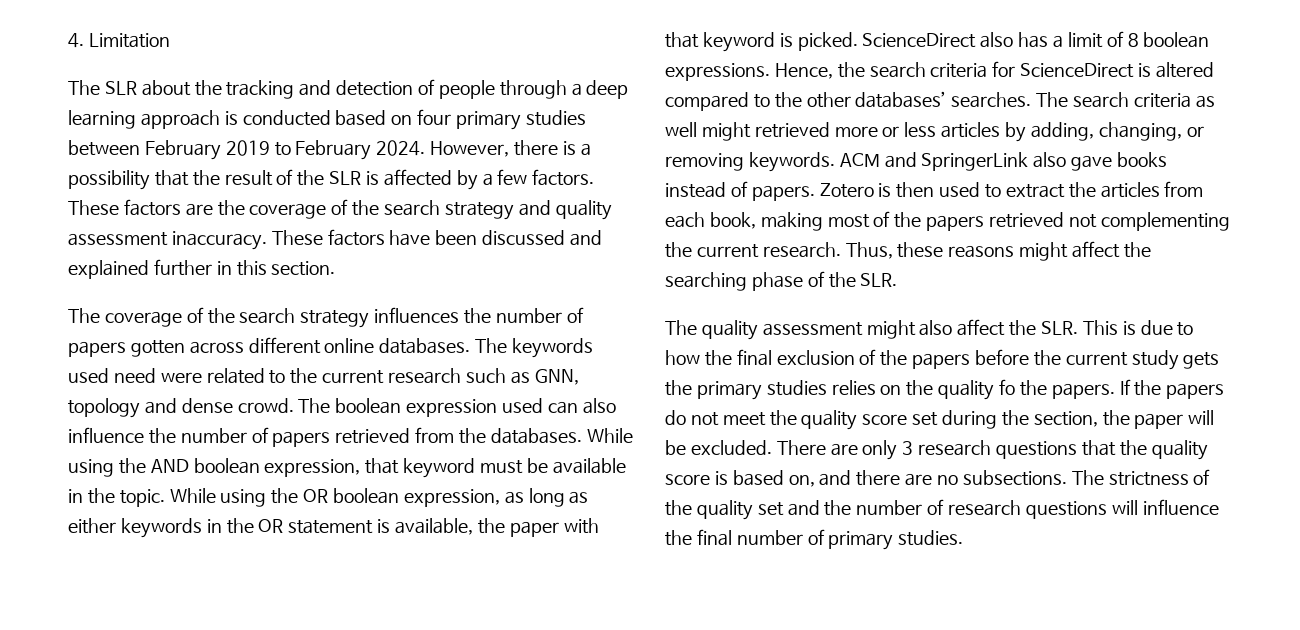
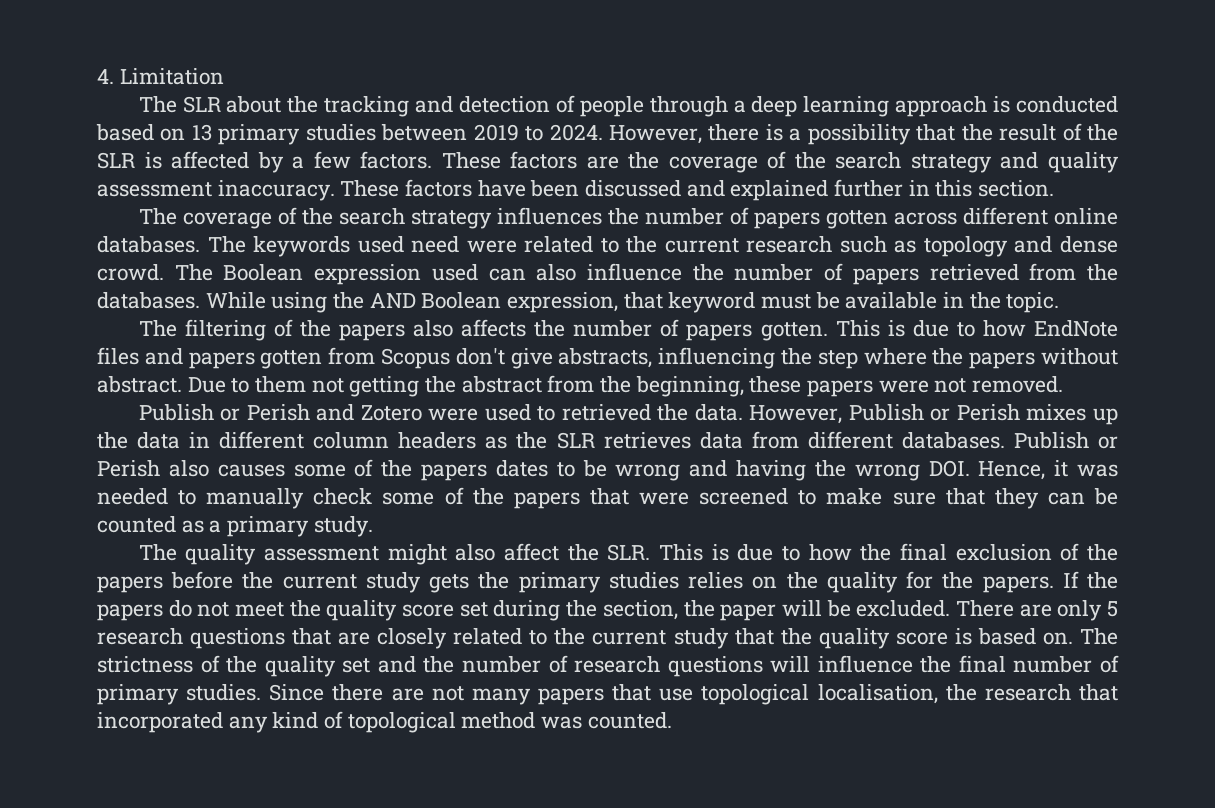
- The SLR about the tracking and detection of people through a deep learning approach is conducted based on four primary studies between February 2019 to February 2024.
+ The SLR about the tracking and detection of people through a deep learning approach is conducted based on 13 primary studies between 2019 to 2024.
- The keywords used need were related to the current research such as GNN, topology and dense crowd.
+ The keywords used need were related to the current research such as topology and dense crowd.
- The boolean expression used can also influence the number of papers retrieved from the databases.
+ The Boolean expression used can also influence the number of papers retrieved from the databases.
- While using the AND boolean expression, that keyword must be available in the topic. While using the OR boolean expression, as long as either keywords in the OR statement is available, the paper with that keyword is picked. ScienceDirect also has a limit of 8 boolean expressions. Hence, the search criteria for ScienceDirect is altered compared to the other databases’ searches. The search criteria as well might retrieved more or less articles by adding, changing, or removing keywords. ACM and SpringerLink also gave books instead of papers. Zotero is then used to extract the articles from each book, making most of the papers retrieved not complementing the current research. Thus, these reasons might affect the searching phase of the SLR.
+ While using the AND Boolean expression, that keyword must be available in the topic.
+ The filtering of the papers also affects the number of papers gotten. This is due to how EndNote files and papers gotten from Scopus don't give abstracts, influencing the step where the papers without abstract. Due to them not getting the abstract from the beginning, these papers were not removed.
+ Publish or Perish and Zotero were used to retrieved the data. However, Publish or Perish mixes up the data in different column headers as the SLR retrieves data from different databases. Publish or Perish also causes some of the papers dates to be wrong and having the wrong DOI. Hence, it was needed to manually check some of the papers that were screened to make sure that they can be counted as a primary study.
- The quality assessment might also affect the SLR. This is due to how the final exclusion of the papers before the current study gets the primary studies relies on the quality fo the papers.
+ The quality assessment might also affect the SLR. This is due to how the final exclusion of the papers before the current study gets the primary studies relies on the quality for the papers.
- There are only 3 research questions that the quality score is based on, and there are no subsections.
+ There are only 5 research questions that are closely related to the current study that the quality score is based on.
+ Since there are not many papers that use topological localisation, the research that incorporated any kind of topological method was counted.

